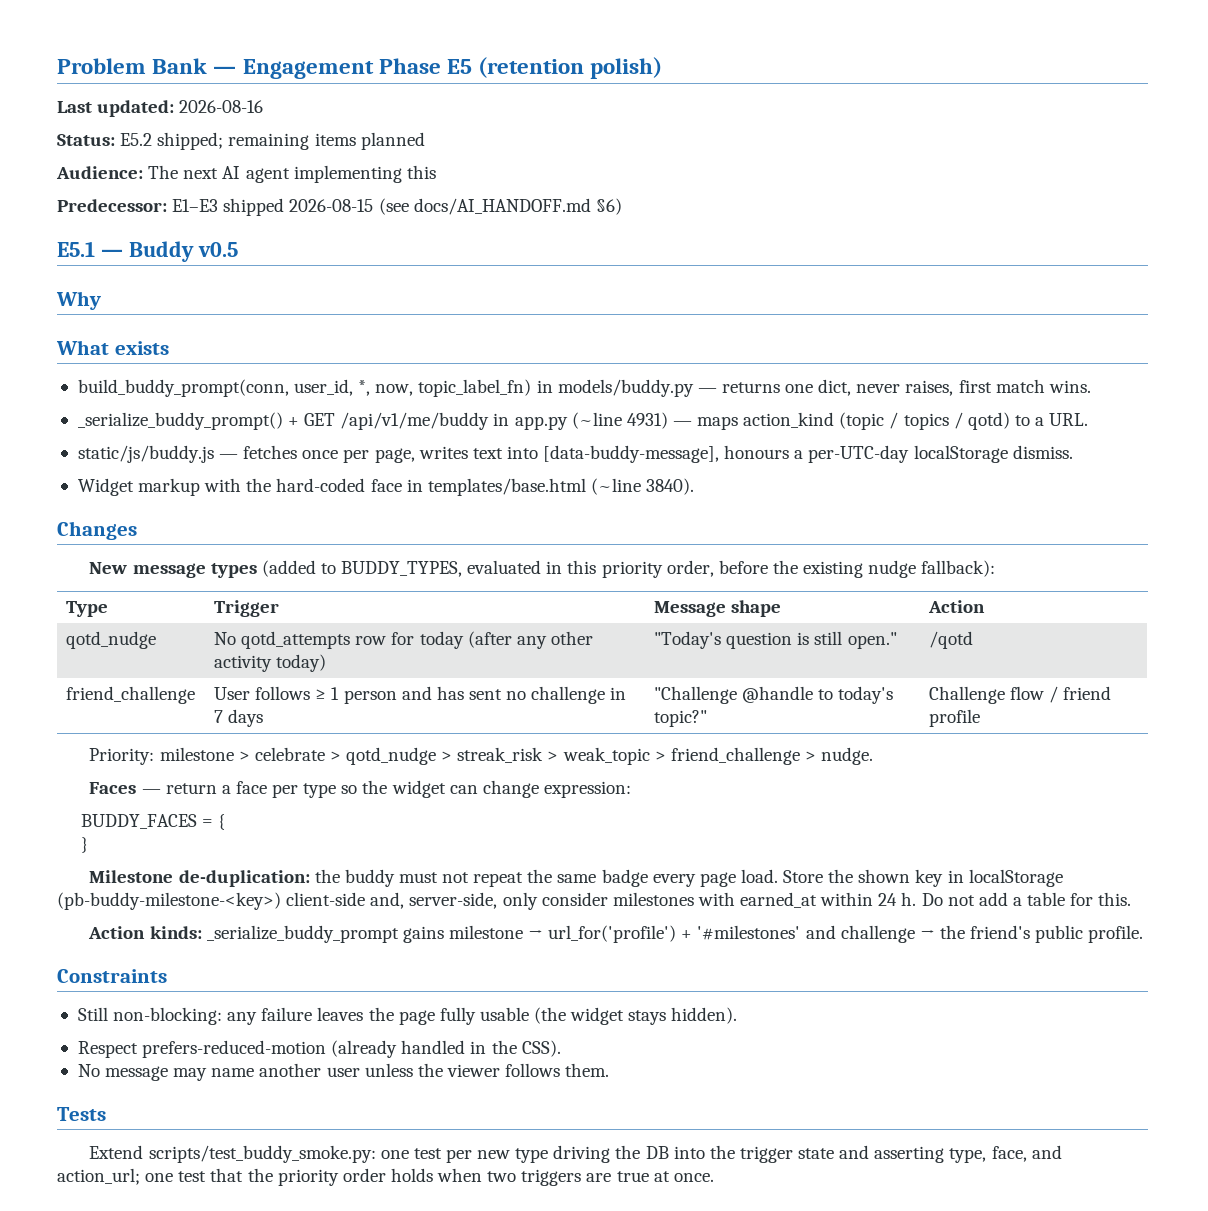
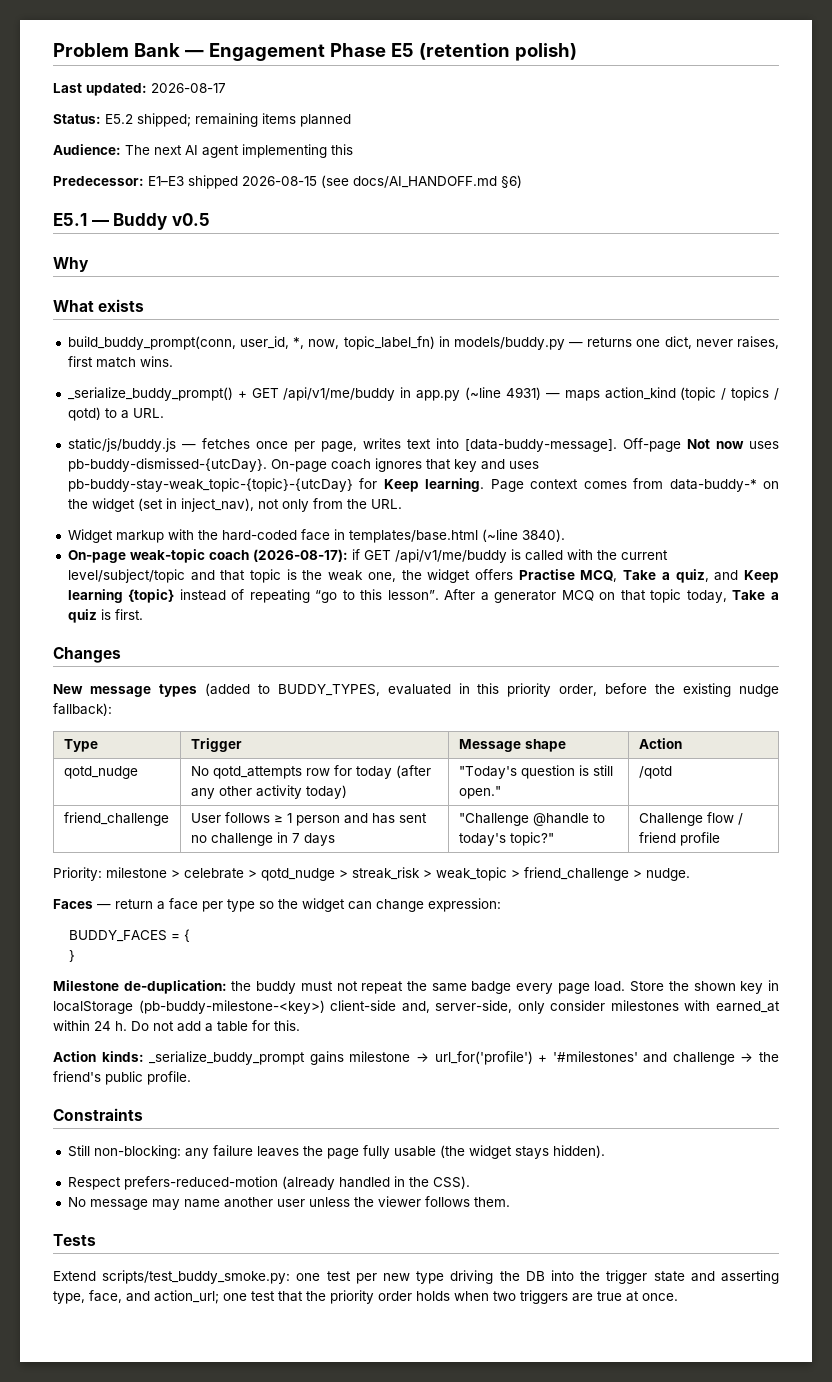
- Last updated: 2026-08-16
+ Last updated: 2026-08-17
- static/js/buddy.js — fetches once per page, writes text into [data-buddy-message], honours a per-UTC-day localStorage dismiss.
+ static/js/buddy.js — fetches once per page, writes text into [data-buddy-message]. Off-page Not now uses pb-buddy-dismissed-{utcDay}. On-page coach ignores that key and uses pb-buddy-stay-weak_topic-{topic}-{utcDay} for Keep learning. Page context comes from data-buddy-* on the widget (set in inject_nav), not only from the URL.
+ On-page weak-topic coach (2026-08-17): if GET /api/v1/me/buddy is called with the current level/subject/topic and that topic is the weak one, the widget offers Practise MCQ, Take a quiz, and Keep learning {topic} instead of repeating “go to this lesson”. After a generator MCQ on that topic today, Take a quiz is first.

